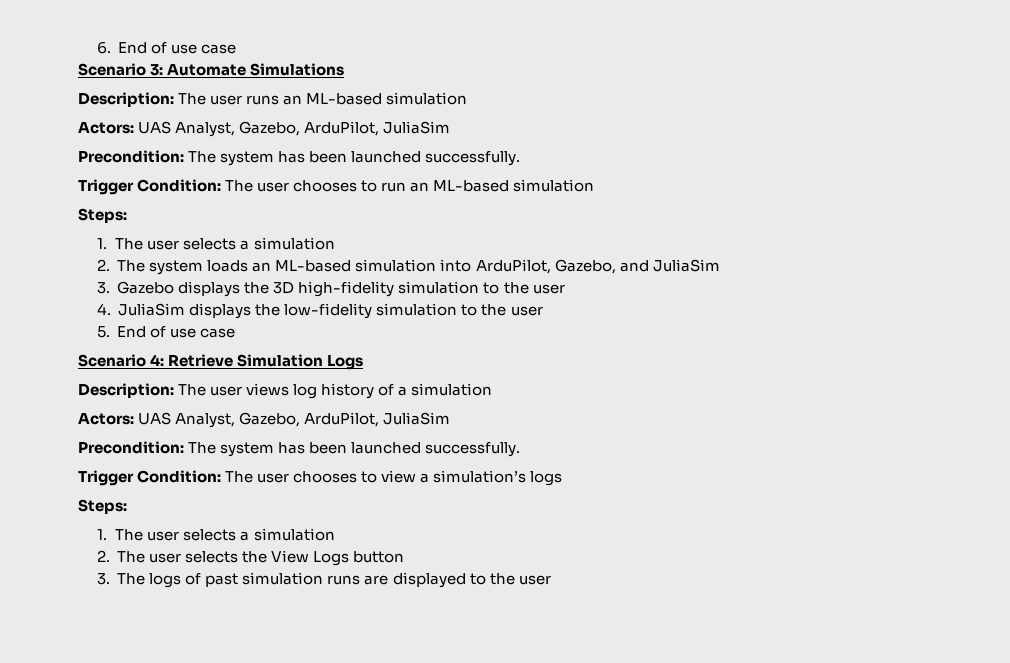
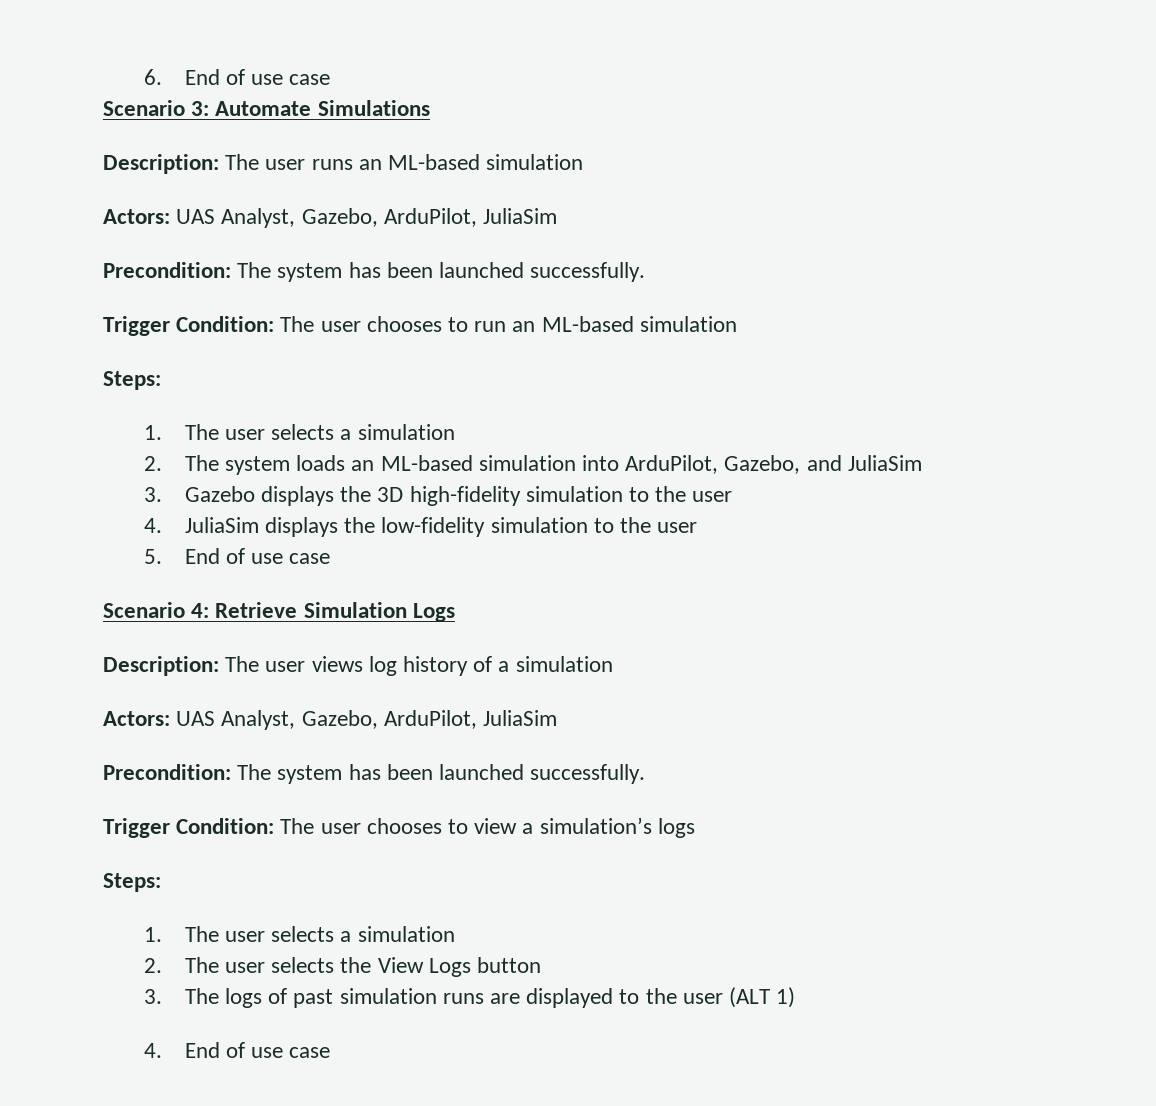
- 3. The logs of past simulation runs are displayed to the user
+ 3. The logs of past simulation runs are displayed to the user (ALT 1)
+ 4. End of use case

